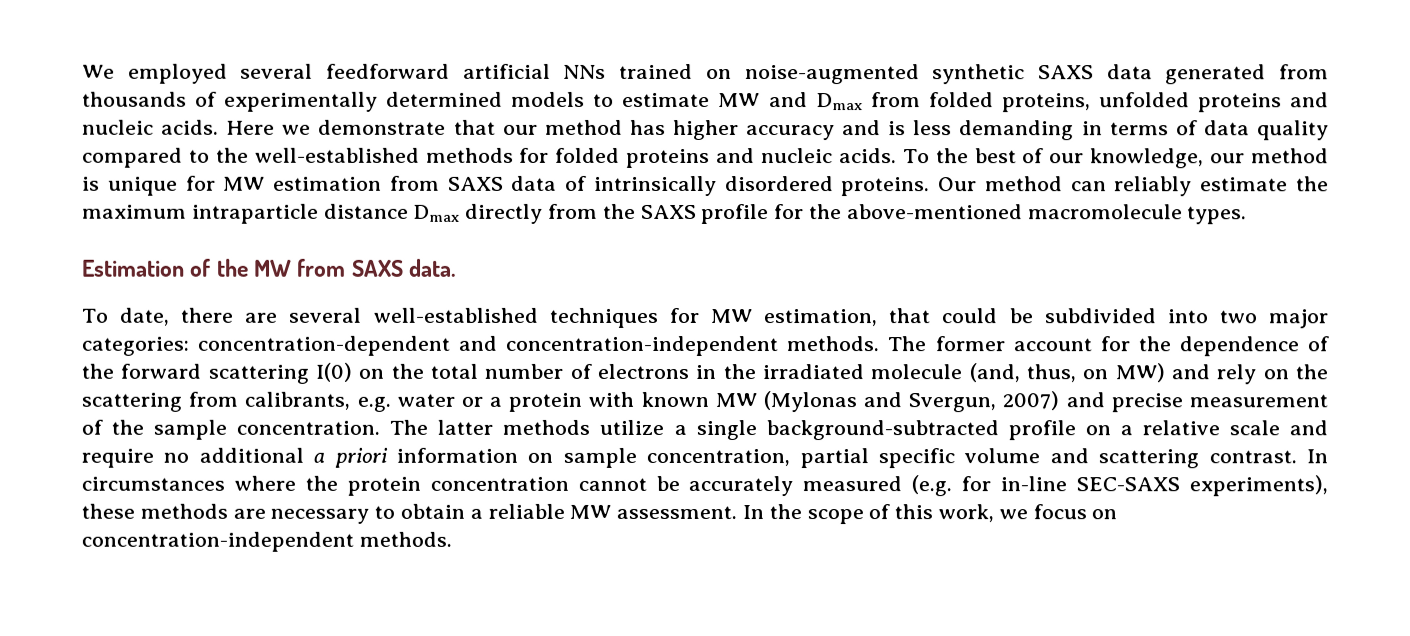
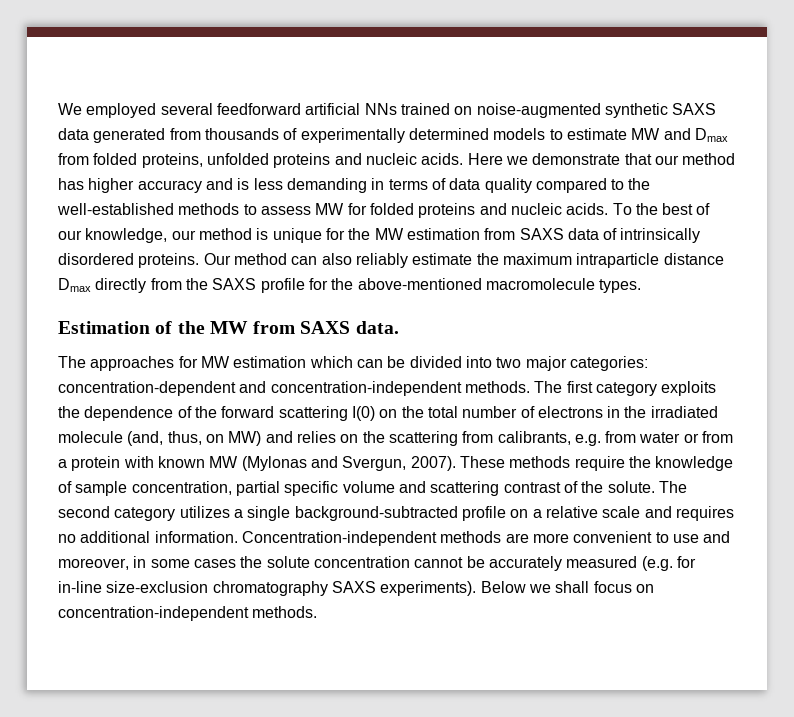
- Here we demonstrate that our method has higher accuracy and is less demanding in terms of data quality compared to the well-established methods for folded proteins and nucleic acids.
+ Here we demonstrate that our method has higher accuracy and is less demanding in terms of data quality compared to the well-established methods to assess MW for folded proteins and nucleic acids.
- To the best of our knowledge, our method is unique for MW estimation from SAXS data of intrinsically disordered proteins.
+ To the best of our knowledge, our method is unique for the MW estimation from SAXS data of intrinsically disordered proteins.
- Our method can reliably estimate the maximum intraparticle distance Dmax directly from the SAXS profile for the above-mentioned macromolecule types.
+ Our method can also reliably estimate the maximum intraparticle distance Dmax directly from the SAXS profile for the above-mentioned macromolecule types.
- To date, there are several well-established techniques for MW estimation, that could be subdivided into two major categories: concentration-dependent and concentration-independent methods.
+ The approaches for MW estimation which can be divided into two major categories: concentration-dependent and concentration-independent methods.
- The former account for the dependence of the forward scattering I(0) on the total number of electrons in the irradiated molecule (and, thus, on MW) and rely on the scattering from calibrants, e.g. water or a protein with known MW (Mylonas and Svergun, 2007) and precise measurement of the sample concentration. The latter methods utilize a single background-subtracted profile on a relative scale and require no additional a priori information on sample concentration, partial specific volume and scattering contrast. In circumstances where the protein concentration cannot be accurately measured (e.g. for in-line SEC-SAXS experiments), these methods are necessary to obtain a reliable MW assessment. In the scope of this work, we focus on concentration-independent methods.
+ The first category exploits the dependence of the forward scattering I(0) on the total number of electrons in the irradiated molecule (and, thus, on MW) and relies on the scattering from calibrants, e.g. from water or from a protein with known MW (Mylonas and Svergun, 2007). These methods require the knowledge of sample concentration, partial specific volume and scattering contrast of the solute. The second category utilizes a single background-subtracted profile on a relative scale and requires no additional information. Concentration-independent methods are more convenient to use and moreover, in some cases the solute concentration cannot be accurately measured (e.g. for in-line size-exclusion chromatography SAXS experiments). Below we shall focus on concentration-independent methods.

